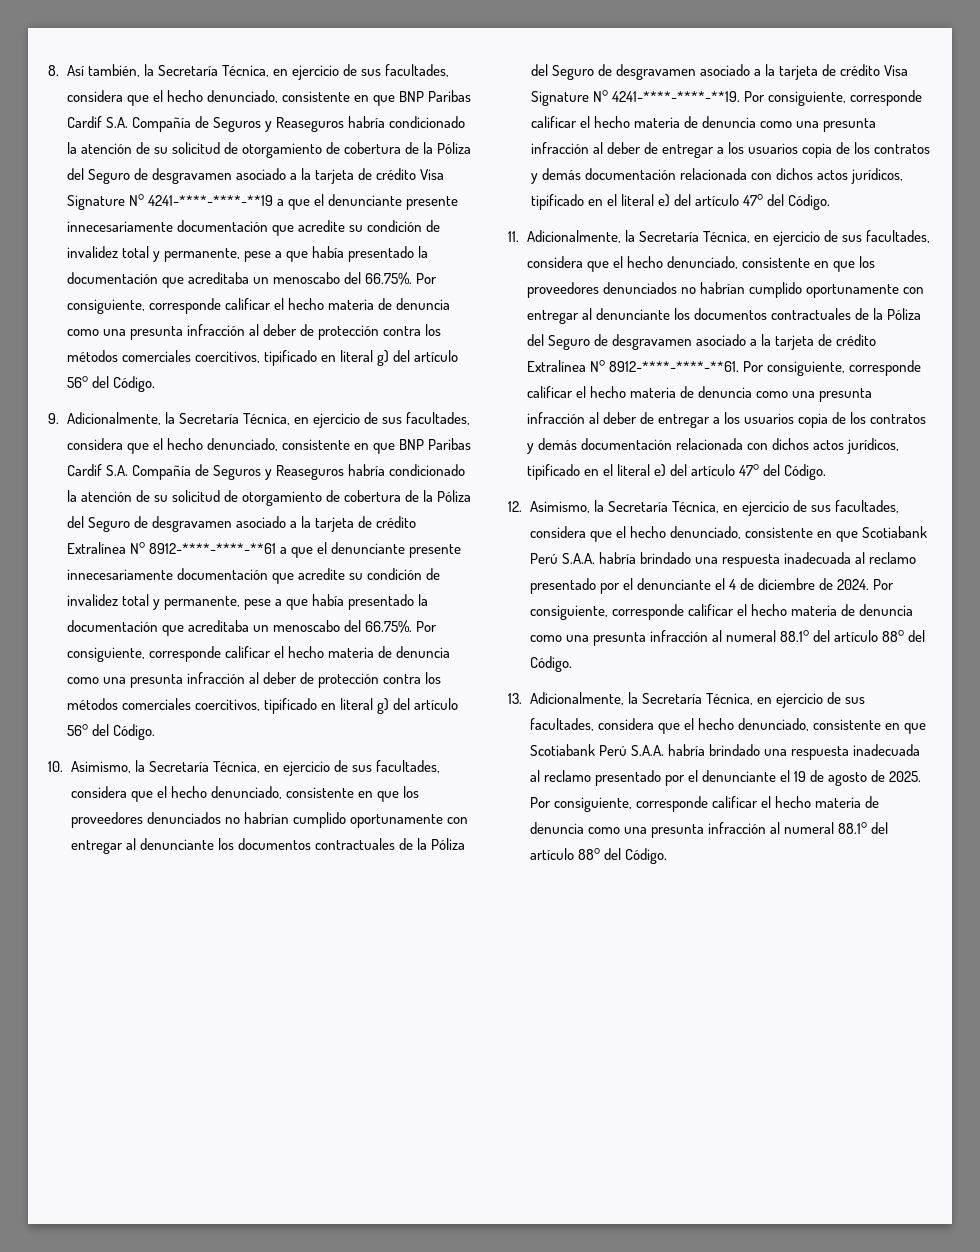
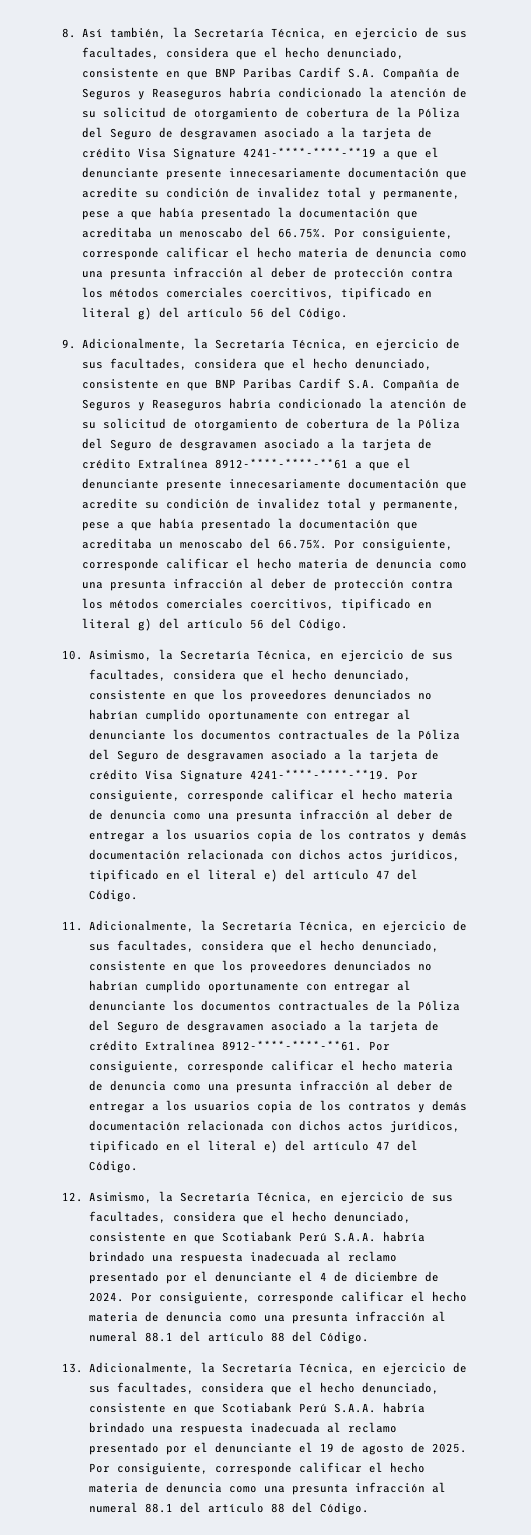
- 8. Así también, la Secretaría Técnica, en ejercicio de sus facultades, considera que el hecho denunciado, consistente en que BNP Paribas Cardif S.A. Compañía de Seguros y Reaseguros habría condicionado la atención de su solicitud de otorgamiento de cobertura de la Póliza del Seguro de desgravamen asociado a la tarjeta de crédito Visa Signature N° 4241-****-****-**19 a que el denunciante presente innecesariamente documentación que acredite su condición de invalidez total y permanente, pese a que había presentado la documentación que acreditaba un menoscabo del 66.75%. Por consiguiente, corresponde calificar el hecho materia de denuncia como una presunta infracción al deber de protección contra los métodos comerciales coercitivos, tipificado en literal g) del artículo 56° del Código.
+ 8. Así también, la Secretaría Técnica, en ejercicio de sus facultades, considera que el hecho denunciado, consistente en que BNP Paribas Cardif S.A. Compañía de Seguros y Reaseguros habría condicionado la atención de su solicitud de otorgamiento de cobertura de la Póliza del Seguro de desgravamen asociado a la tarjeta de crédito Visa Signature 4241-****-****-**19 a que el denunciante presente innecesariamente documentación que acredite su condición de invalidez total y permanente, pese a que había presentado la documentación que acreditaba un menoscabo del 66.75%. Por consiguiente, corresponde calificar el hecho materia de denuncia como una presunta infracción al deber de protección contra los métodos comerciales coercitivos, tipificado en literal g) del artículo 56 del Código.
- 9. Adicionalmente, la Secretaría Técnica, en ejercicio de sus facultades, considera que el hecho denunciado, consistente en que BNP Paribas Cardif S.A. Compañía de Seguros y Reaseguros habría condicionado la atención de su solicitud de otorgamiento de cobertura de la Póliza del Seguro de desgravamen asociado a la tarjeta de crédito Extralínea N° 8912-****-****-**61 a que el denunciante presente innecesariamente documentación que acredite su condición de invalidez total y permanente, pese a que había presentado la documentación que acreditaba un menoscabo del 66.75%. Por consiguiente, corresponde calificar el hecho materia de denuncia como una presunta infracción al deber de protección contra los métodos comerciales coercitivos, tipificado en literal g) del artículo 56° del Código.
+ 9. Adicionalmente, la Secretaría Técnica, en ejercicio de sus facultades, considera que el hecho denunciado, consistente en que BNP Paribas Cardif S.A. Compañía de Seguros y Reaseguros habría condicionado la atención de su solicitud de otorgamiento de cobertura de la Póliza del Seguro de desgravamen asociado a la tarjeta de crédito Extralínea 8912-****-****-**61 a que el denunciante presente innecesariamente documentación que acredite su condición de invalidez total y permanente, pese a que había presentado la documentación que acreditaba un menoscabo del 66.75%. Por consiguiente, corresponde calificar el hecho materia de denuncia como una presunta infracción al deber de protección contra los métodos comerciales coercitivos, tipificado en literal g) del artículo 56 del Código.
- 10. Asimismo, la Secretaría Técnica, en ejercicio de sus facultades, considera que el hecho denunciado, consistente en que los proveedores denunciados no habrían cumplido oportunamente con entregar al denunciante los documentos contractuales de la Póliza del Seguro de desgravamen asociado a la tarjeta de crédito Visa Signature N° 4241-****-****-**19. Por consiguiente, corresponde calificar el hecho materia de denuncia como una presunta infracción al deber de entregar a los usuarios copia de los contratos y demás documentación relacionada con dichos actos jurídicos, tipificado en el literal e) del artículo 47° del Código.
+ 10. Asimismo, la Secretaría Técnica, en ejercicio de sus facultades, considera que el hecho denunciado, consistente en que los proveedores denunciados no habrían cumplido oportunamente con entregar al denunciante los documentos contractuales de la Póliza del Seguro de desgravamen asociado a la tarjeta de crédito Visa Signature 4241-****-****-**19. Por consiguiente, corresponde calificar el hecho materia de denuncia como una presunta infracción al deber de entregar a los usuarios copia de los contratos y demás documentación relacionada con dichos actos jurídicos, tipificado en el literal e) del artículo 47 del Código.
- 11. Adicionalmente, la Secretaría Técnica, en ejercicio de sus facultades, considera que el hecho denunciado, consistente en que los proveedores denunciados no habrían cumplido oportunamente con entregar al denunciante los documentos contractuales de la Póliza del Seguro de desgravamen asociado a la tarjeta de crédito Extralínea N° 8912-****-****-**61. Por consiguiente, corresponde calificar el hecho materia de denuncia como una presunta infracción al deber de entregar a los usuarios copia de los contratos y demás documentación relacionada con dichos actos jurídicos, tipificado en el literal e) del artículo 47° del Código.
+ 11. Adicionalmente, la Secretaría Técnica, en ejercicio de sus facultades, considera que el hecho denunciado, consistente en que los proveedores denunciados no habrían cumplido oportunamente con entregar al denunciante los documentos contractuales de la Póliza del Seguro de desgravamen asociado a la tarjeta de crédito Extralínea 8912-****-****-**61. Por consiguiente, corresponde calificar el hecho materia de denuncia como una presunta infracción al deber de entregar a los usuarios copia de los contratos y demás documentación relacionada con dichos actos jurídicos, tipificado en el literal e) del artículo 47 del Código.
- 12. Asimismo, la Secretaría Técnica, en ejercicio de sus facultades, considera que el hecho denunciado, consistente en que Scotiabank Perú S.A.A. habría brindado una respuesta inadecuada al reclamo presentado por el denunciante el 4 de diciembre de 2024. Por consiguiente, corresponde calificar el hecho materia de denuncia como una presunta infracción al numeral 88.1° del artículo 88° del Código.
+ 12. Asimismo, la Secretaría Técnica, en ejercicio de sus facultades, considera que el hecho denunciado, consistente en que Scotiabank Perú S.A.A. habría brindado una respuesta inadecuada al reclamo presentado por el denunciante el 4 de diciembre de 2024. Por consiguiente, corresponde calificar el hecho materia de denuncia como una presunta infracción al numeral 88.1 del artículo 88 del Código.
- 13. Adicionalmente, la Secretaría Técnica, en ejercicio de sus facultades, considera que el hecho denunciado, consistente en que Scotiabank Perú S.A.A. habría brindado una respuesta inadecuada al reclamo presentado por el denunciante el 19 de agosto de 2025. Por consiguiente, corresponde calificar el hecho materia de denuncia como una presunta infracción al numeral 88.1° del artículo 88° del Código.
+ 13. Adicionalmente, la Secretaría Técnica, en ejercicio de sus facultades, considera que el hecho denunciado, consistente en que Scotiabank Perú S.A.A. habría brindado una respuesta inadecuada al reclamo presentado por el denunciante el 19 de agosto de 2025. Por consiguiente, corresponde calificar el hecho materia de denuncia como una presunta infracción al numeral 88.1 del artículo 88 del Código.

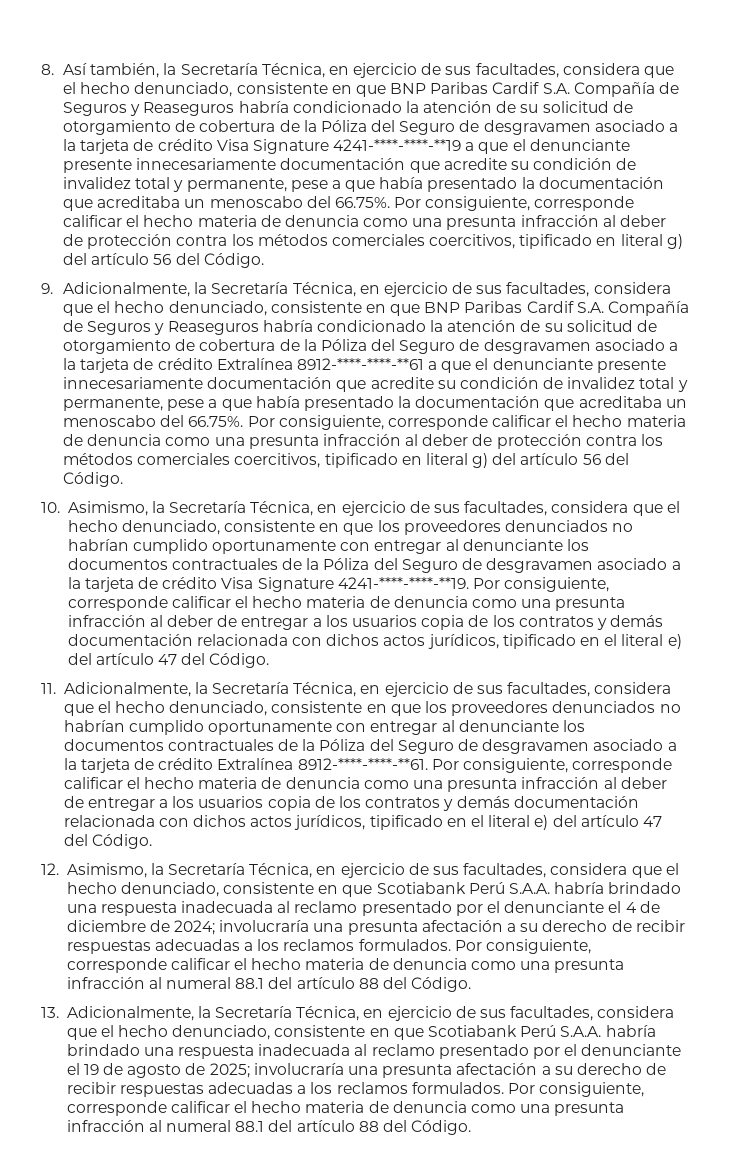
- 12. Asimismo, la Secretaría Técnica, en ejercicio de sus facultades, considera que el hecho denunciado, consistente en que Scotiabank Perú S.A.A. habría brindado una respuesta inadecuada al reclamo presentado por el denunciante el 4 de diciembre de 2024.
+ 12. Asimismo, la Secretaría Técnica, en ejercicio de sus facultades, considera que el hecho denunciado, consistente en que Scotiabank Perú S.A.A. habría brindado una respuesta inadecuada al reclamo presentado por el denunciante el 4 de diciembre de 2024; involucraría una presunta afectación a su derecho de recibir respuestas adecuadas a los reclamos formulados.
- 13. Adicionalmente, la Secretaría Técnica, en ejercicio de sus facultades, considera que el hecho denunciado, consistente en que Scotiabank Perú S.A.A. habría brindado una respuesta inadecuada al reclamo presentado por el denunciante el 19 de agosto de 2025.
+ 13. Adicionalmente, la Secretaría Técnica, en ejercicio de sus facultades, considera que el hecho denunciado, consistente en que Scotiabank Perú S.A.A. habría brindado una respuesta inadecuada al reclamo presentado por el denunciante el 19 de agosto de 2025; involucraría una presunta afectación a su derecho de recibir respuestas adecuadas a los reclamos formulados.

